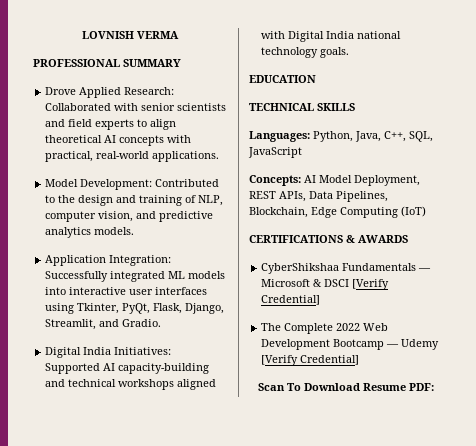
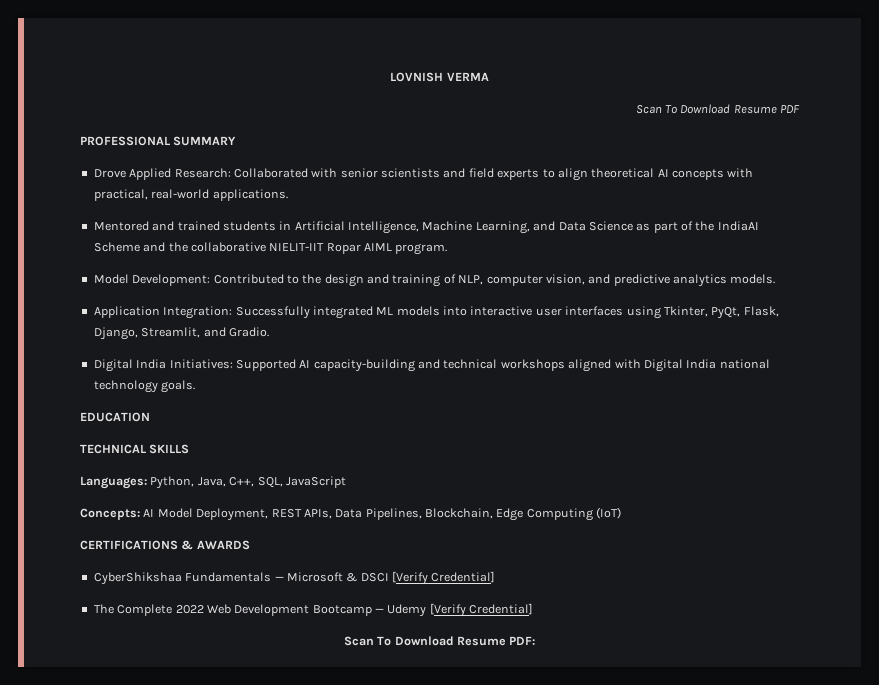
+ Scan To Download Resume PDF
+ Mentored and trained students in Artificial Intelligence, Machine Learning, and Data Science as part of the IndiaAI Scheme and the collaborative NIELIT-IIT Ropar AIML program.

